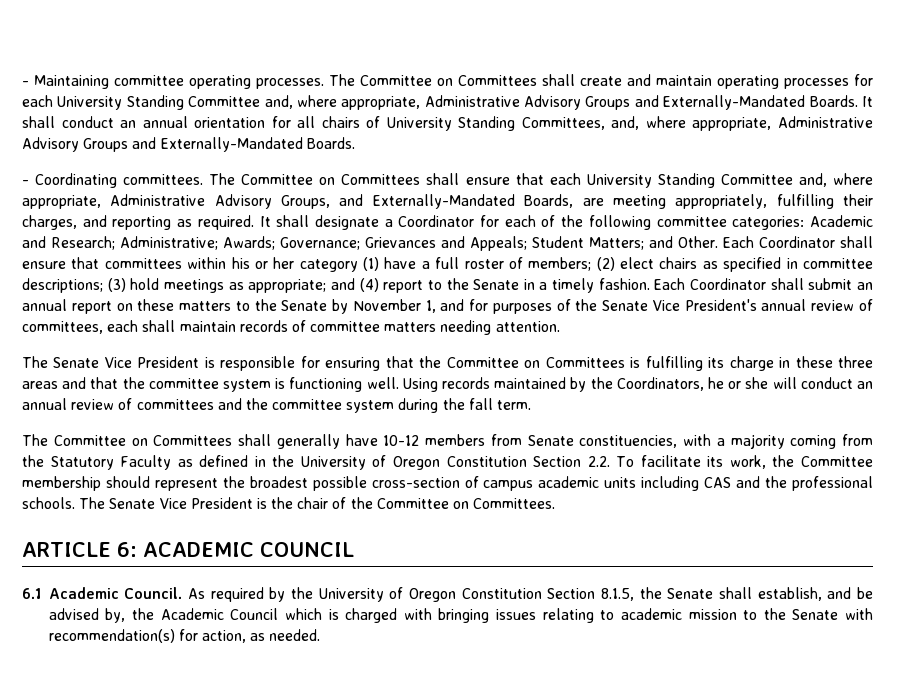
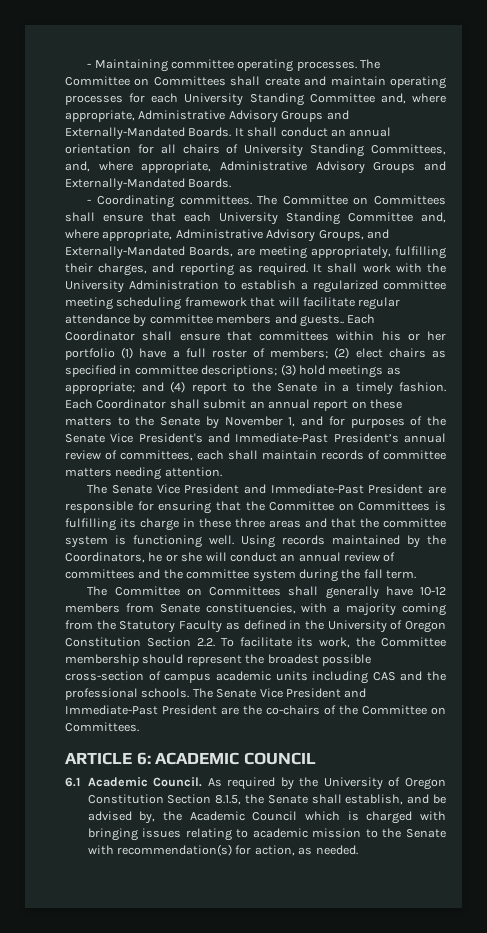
- It shall designate a Coordinator for each of the following committee categories: Academic and Research; Administrative; Awards; Governance; Grievances and Appeals; Student Matters; and Other.
+ It shall work with the University Administration to establish a regularized committee meeting scheduling framework that will facilitate regular attendance by committee members and guests..
- Each Coordinator shall ensure that committees within his or her category (1) have a full roster of members; (2) elect chairs as specified in committee descriptions; (3) hold meetings as appropriate; and (4) report to the Senate in a timely fashion.
+ Each Coordinator shall ensure that committees within his or her portfolio (1) have a full roster of members; (2) elect chairs as specified in committee descriptions; (3) hold meetings as appropriate; and (4) report to the Senate in a timely fashion.
- Each Coordinator shall submit an annual report on these matters to the Senate by November 1, and for purposes of the Senate Vice President's annual review of committees, each shall maintain records of committee matters needing attention.
+ Each Coordinator shall submit an annual report on these matters to the Senate by November 1, and for purposes of the Senate Vice President's and Immediate-Past President’s annual review of committees, each shall maintain records of committee matters needing attention.
- The Senate Vice President is responsible for ensuring that the Committee on Committees is fulfilling its charge in these three areas and that the committee system is functioning well.
+ The Senate Vice President and Immediate-Past President are responsible for ensuring that the Committee on Committees is fulfilling its charge in these three areas and that the committee system is functioning well.
- The Senate Vice President is the chair of the Committee on Committees.
+ The Senate Vice President and Immediate-Past President are the co-chairs of the Committee on Committees.

